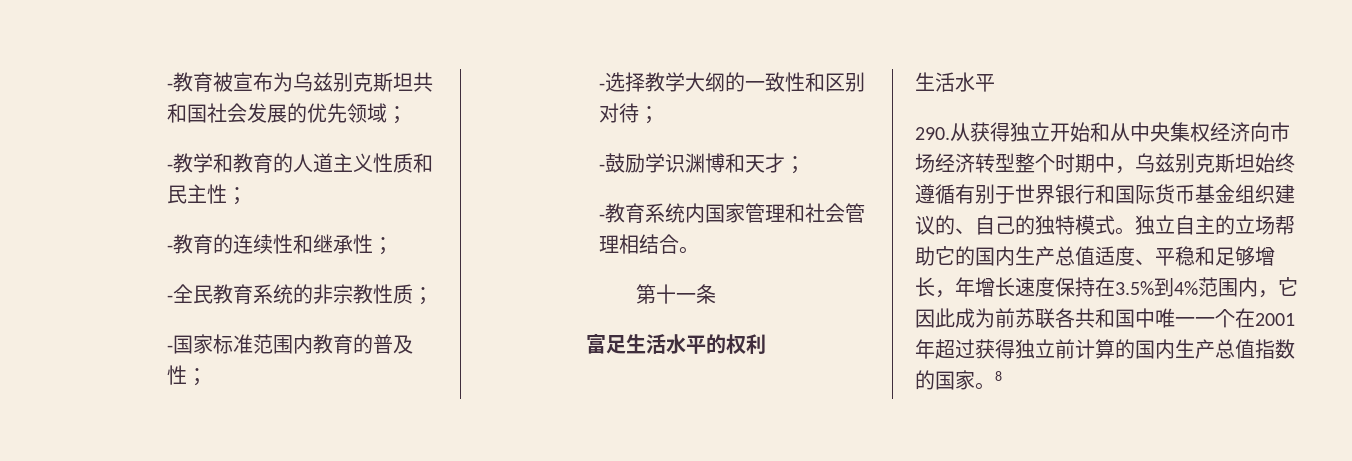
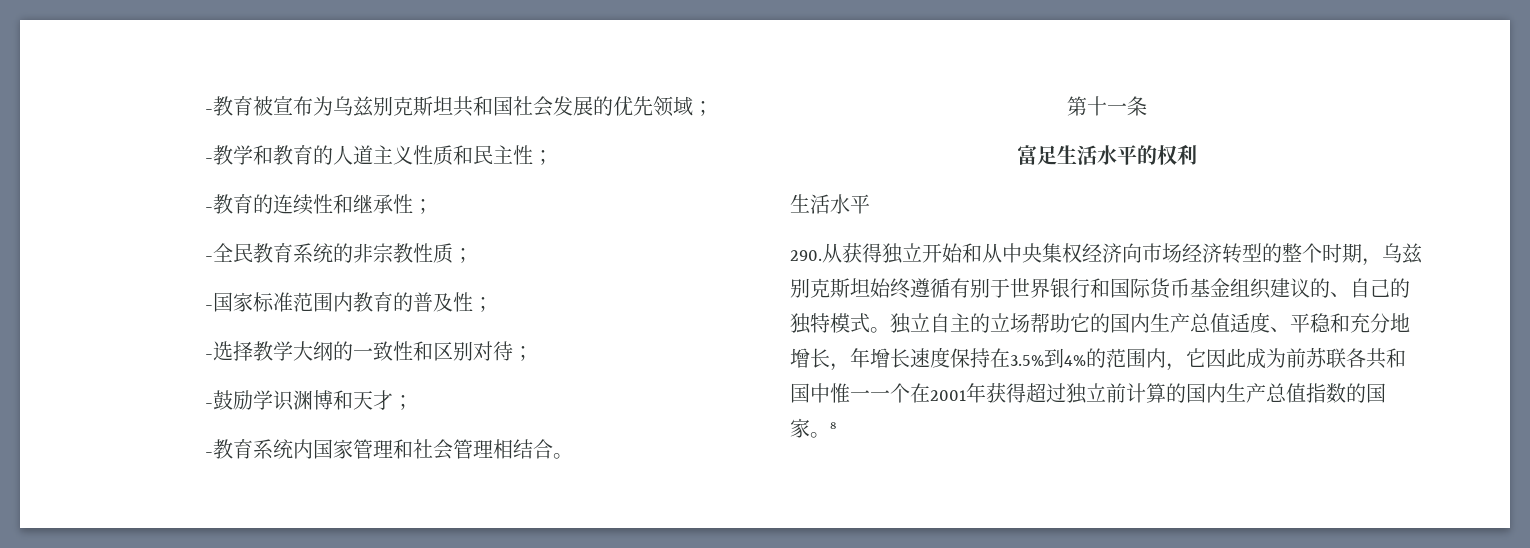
- 290.从获得独立开始和从中央集权经济向市场经济转型整个时期中，乌兹别克斯坦始终遵循有别于世界银行和国际货币基金组织建议的、自己的独特模式。
+ 290.从获得独立开始和从中央集权经济向市场经济转型的整个时期，乌兹别克斯坦始终遵循有别于世界银行和国际货币基金组织建议的、自己的独特模式。
- 独立自主的立场帮助它的国内生产总值适度、平稳和足够增长，年增长速度保持在3.5%到4%范围内，它因此成为前苏联各共和国中唯一一个在2001年超过获得独立前计算的国内生产总值指数的国家。
+ 独立自主的立场帮助它的国内生产总值适度、平稳和充分地增长，年增长速度保持在3.5%到4%的范围内，它因此成为前苏联各共和国中惟一一个在2001年获得超过独立前计算的国内生产总值指数的国家。

